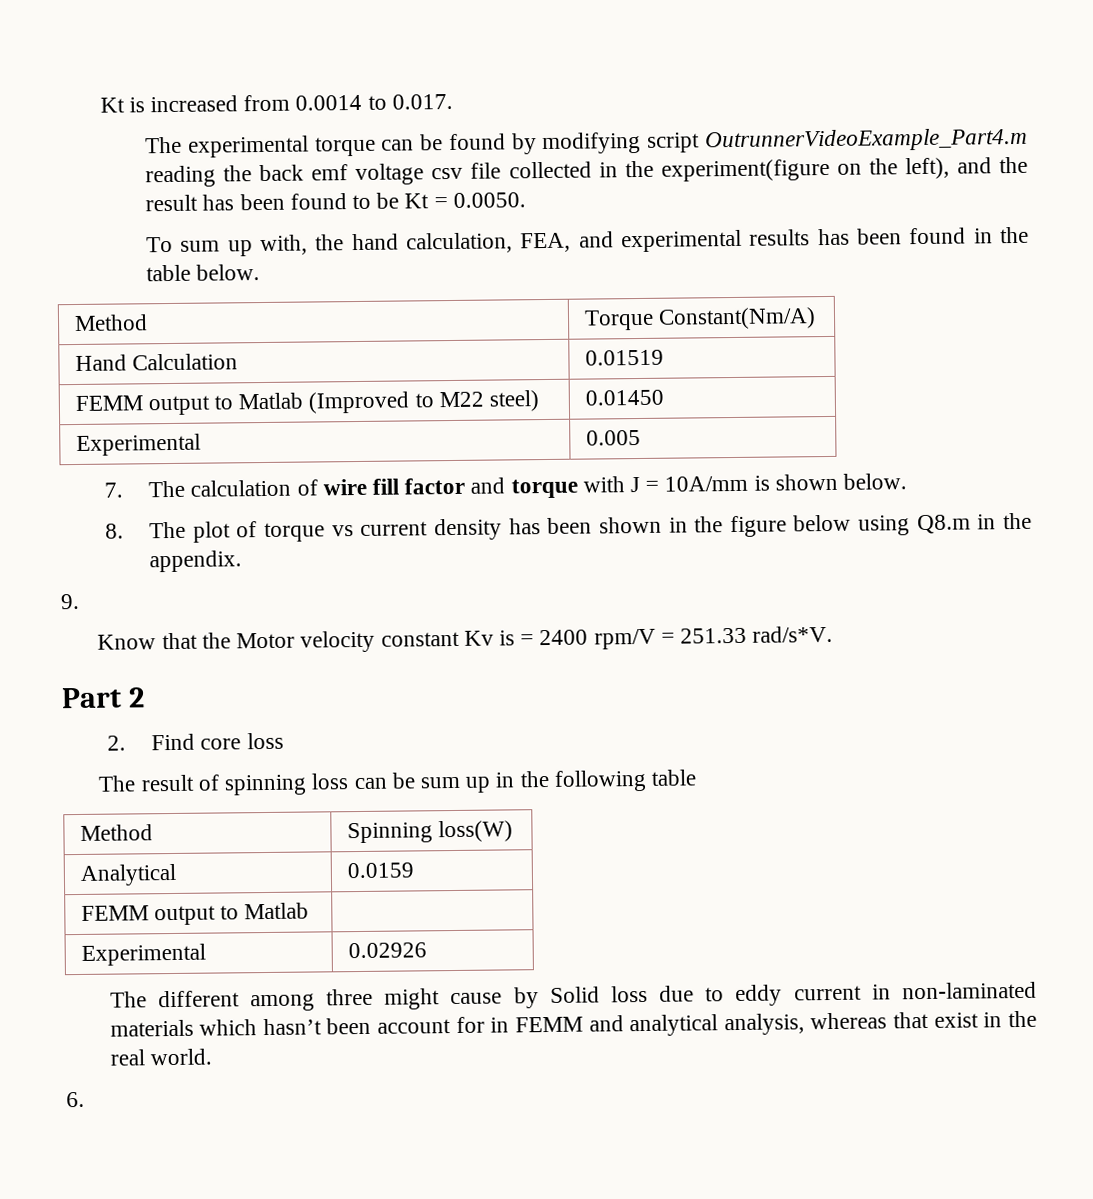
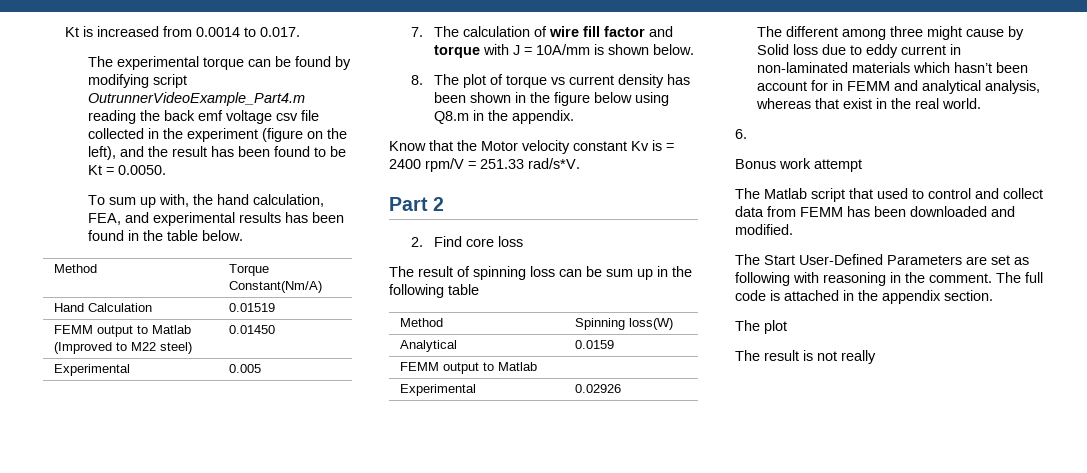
- The experimental torque can be found by modifying script OutrunnerVideoExample_Part4.m reading the back emf voltage csv file collected in the experiment(figure on the left), and the result has been found to be Kt = 0.0050.
+ The experimental torque can be found by modifying script OutrunnerVideoExample_Part4.m reading the back emf voltage csv file collected in the experiment (figure on the left), and the result has been found to be Kt = 0.0050.
- 9.
+ Bonus work attempt
+ The Matlab script that used to control and collect data from FEMM has been downloaded and modified.
+ The Start User-Defined Parameters are set as following with reasoning in the comment. The full code is attached in the appendix section.
+ The plot
+ The result is not really

